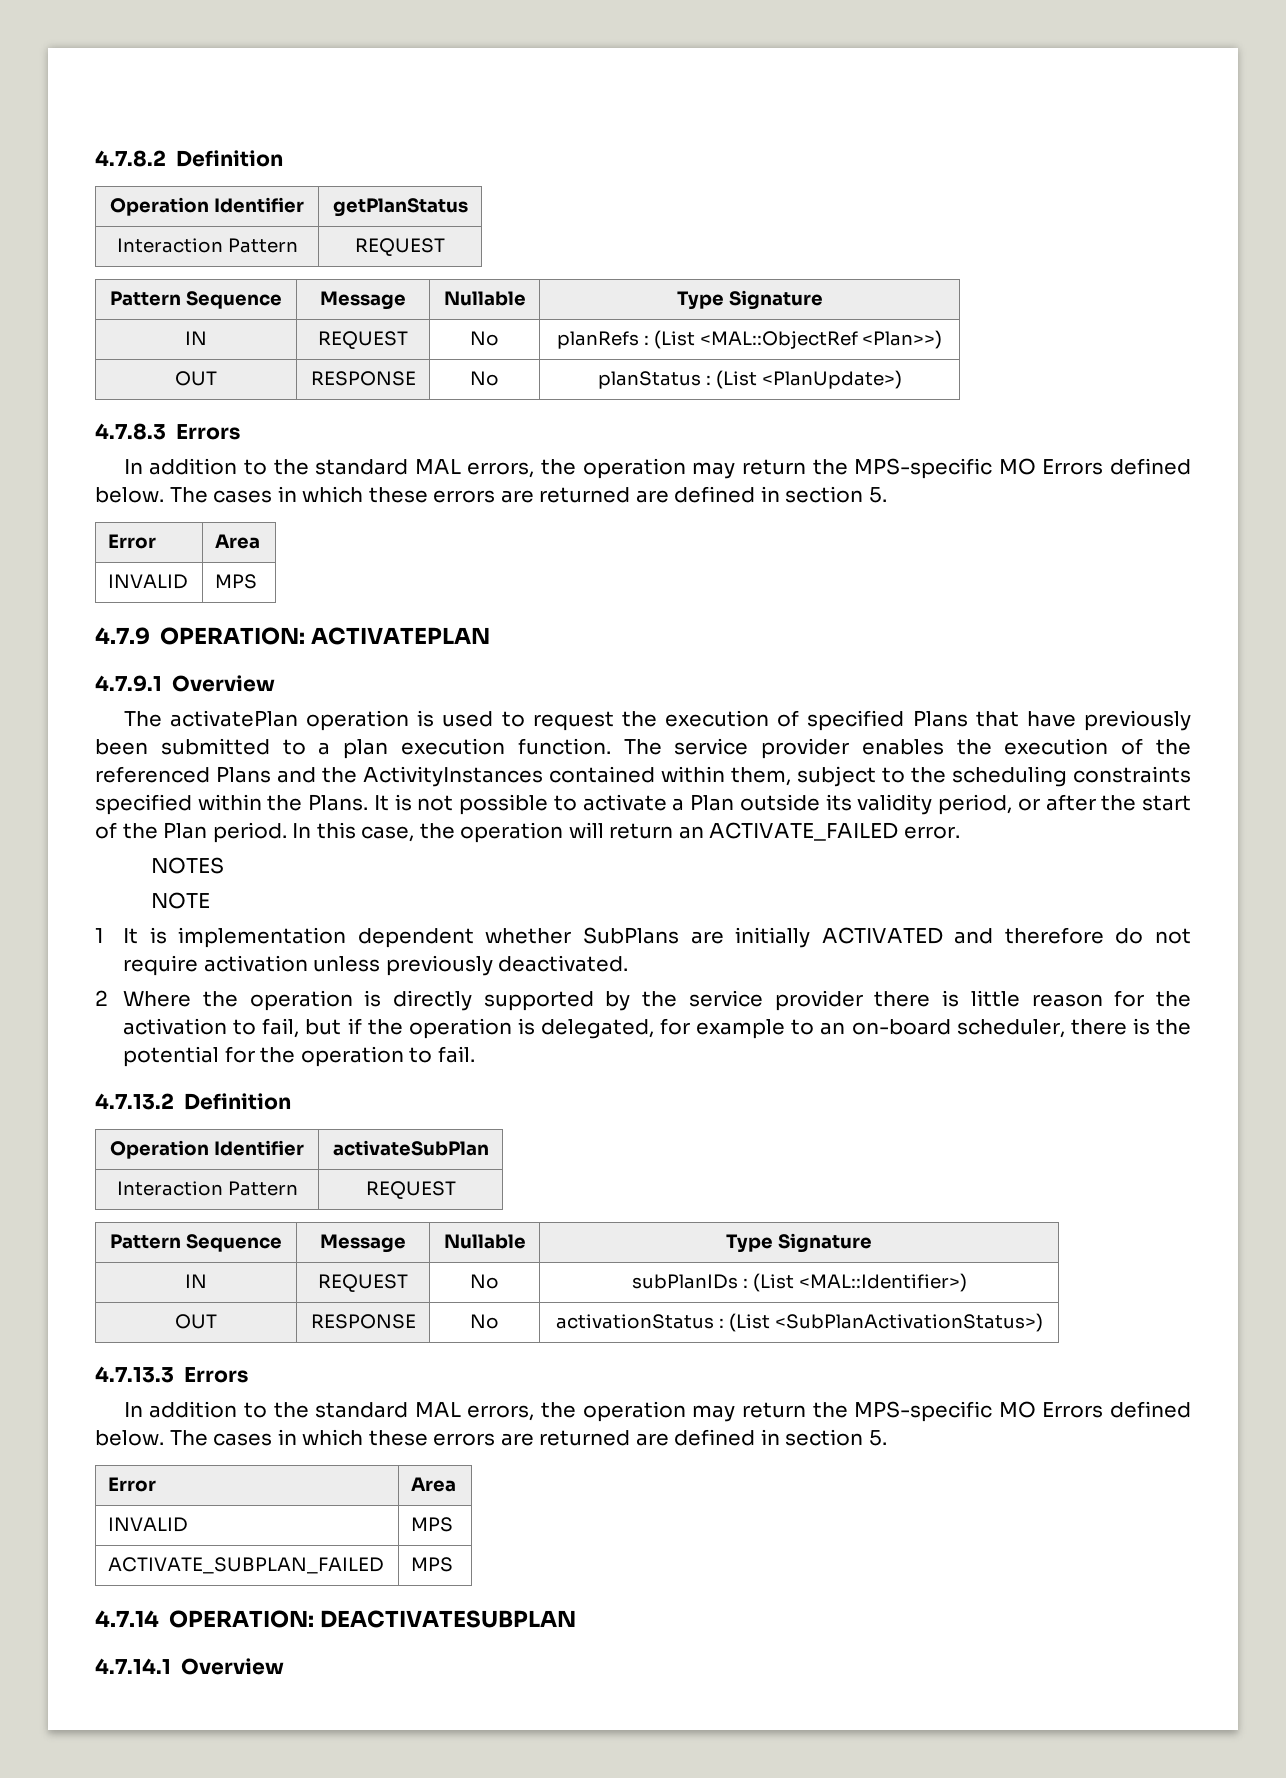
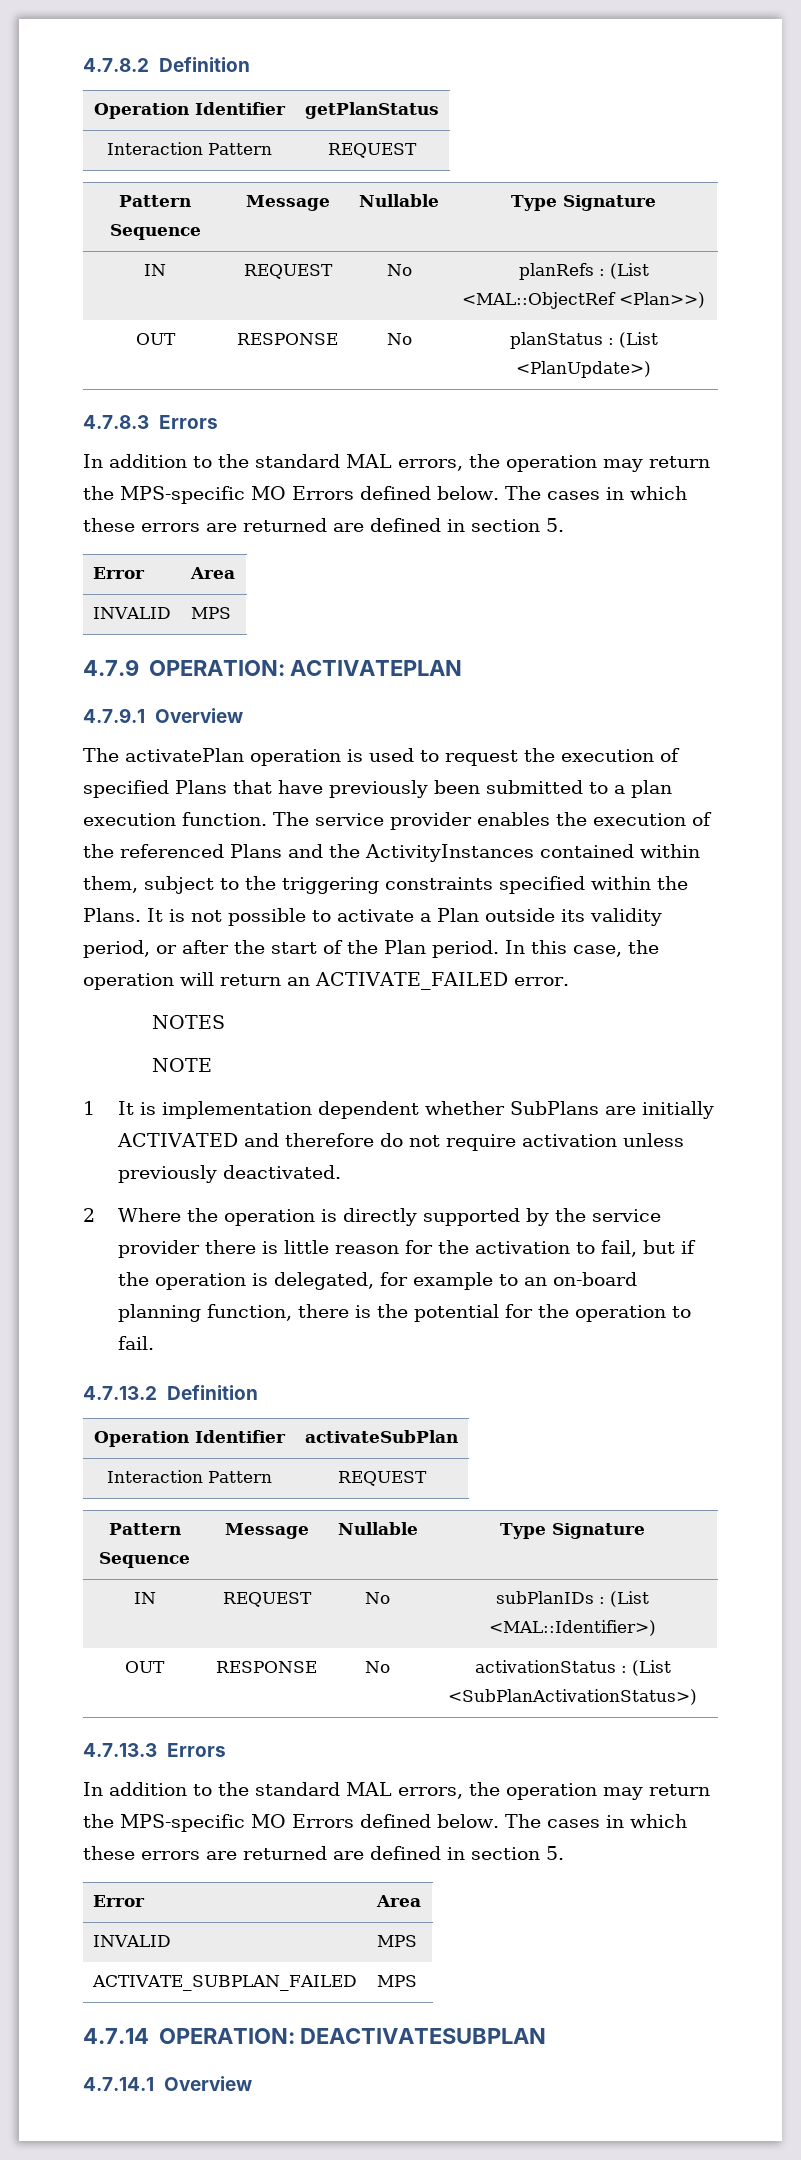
- The service provider enables the execution of the referenced Plans and the ActivityInstances contained within them, subject to the scheduling constraints specified within the Plans.
+ The service provider enables the execution of the referenced Plans and the ActivityInstances contained within them, subject to the triggering constraints specified within the Plans.
- 2 Where the operation is directly supported by the service provider there is little reason for the activation to fail, but if the operation is delegated, for example to an on-board scheduler, there is the potential for the operation to fail.
+ 2 Where the operation is directly supported by the service provider there is little reason for the activation to fail, but if the operation is delegated, for example to an on-board planning function, there is the potential for the operation to fail.

